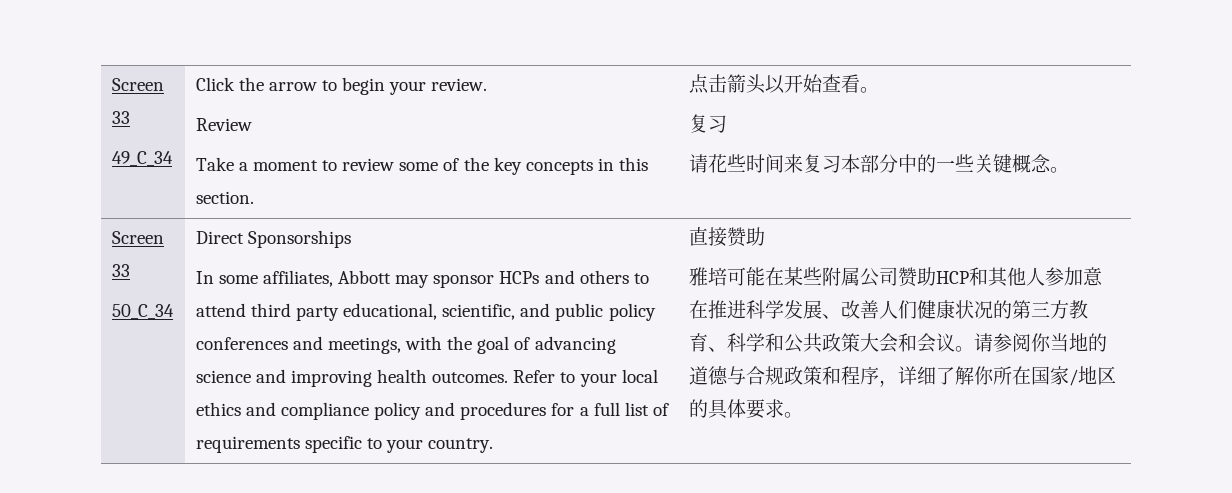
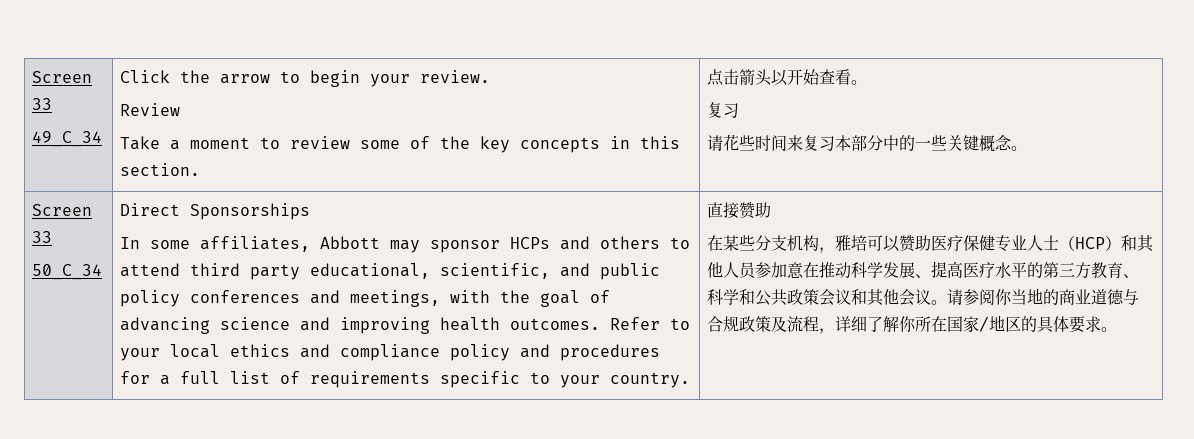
- 雅培可能在某些附属公司赞助HCP和其他人参加意在推进科学发展、改善人们健康状况的第三方教育、科学和公共政策大会和会议。
+ 在某些分支机构，雅培可以赞助医疗保健专业人士（HCP）和其他人员参加意在推动科学发展、提高医疗水平的第三方教育、科学和公共政策会议和其他会议。
- 请参阅你当地的道德与合规政策和程序，详细了解你所在国家/地区的具体要求。
+ 请参阅你当地的商业道德与合规政策及流程，详细了解你所在国家/地区的具体要求。

